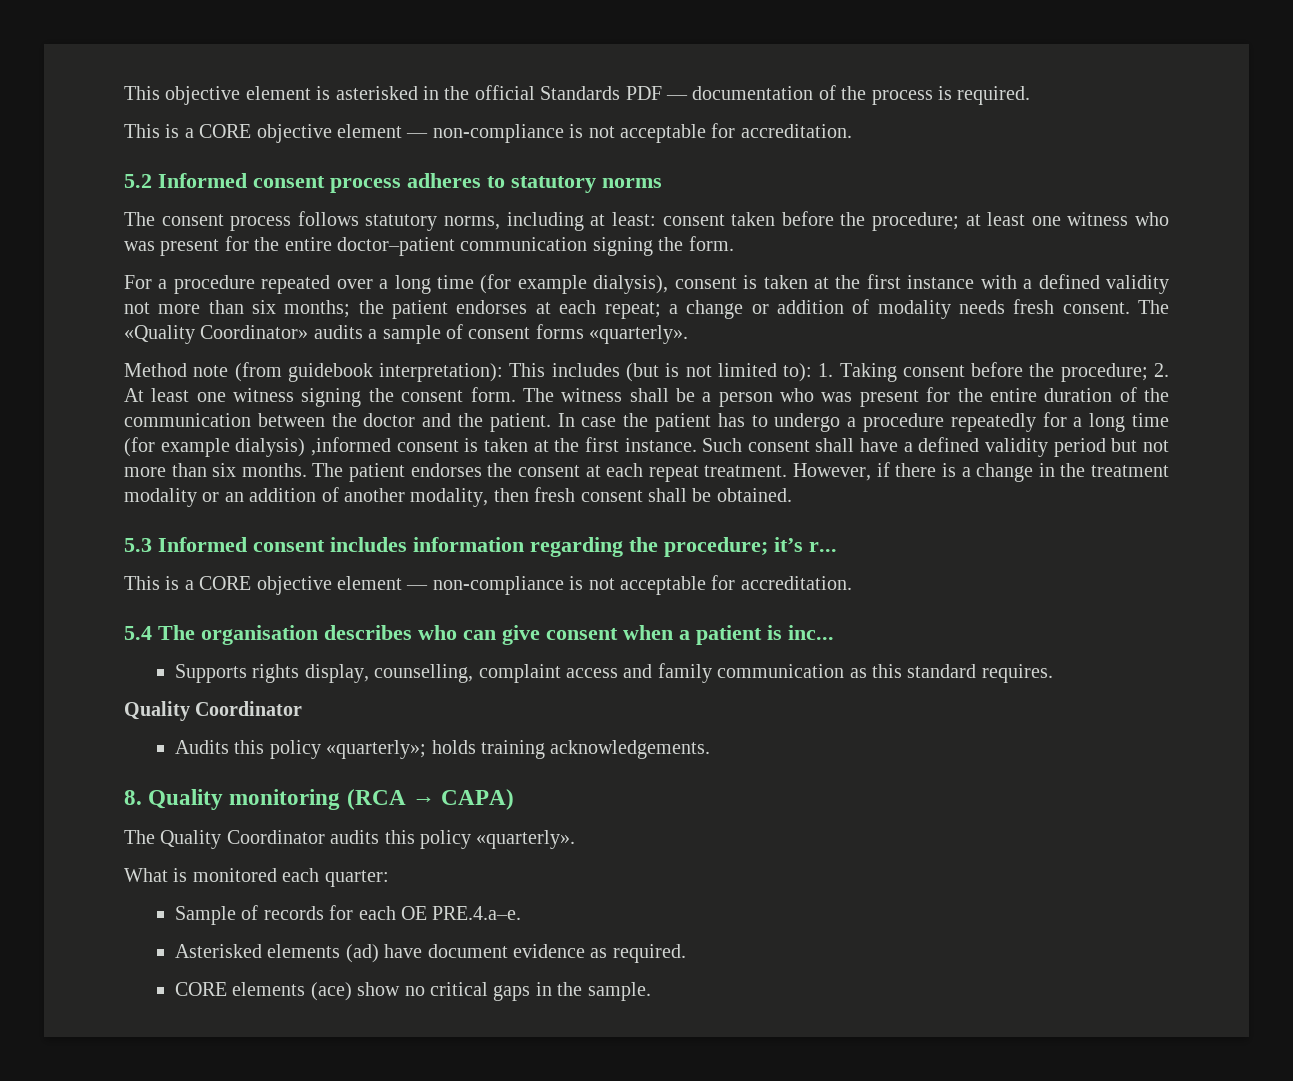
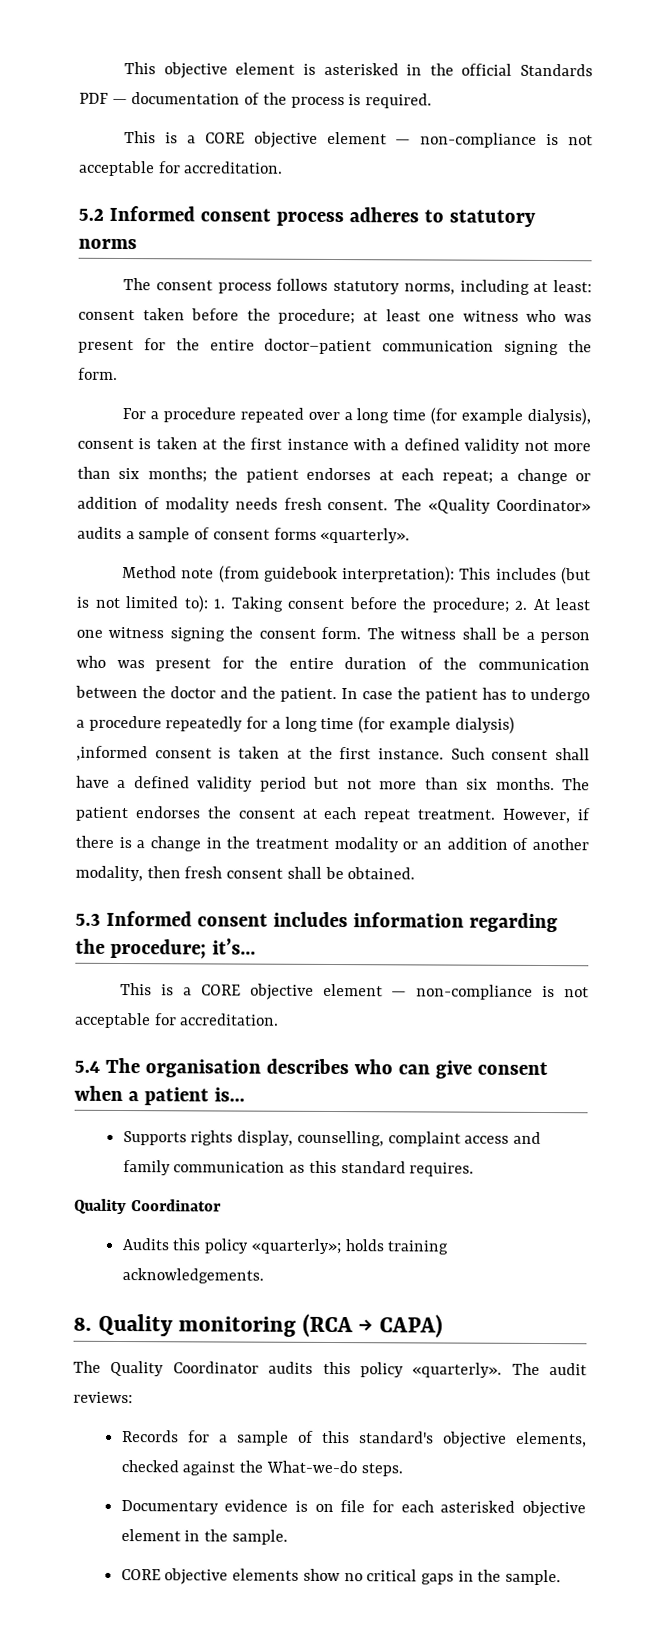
- 5.3 Informed consent includes information regarding the procedure; it’s r...
+ 5.3 Informed consent includes information regarding the procedure; it’s...
- 5.4 The organisation describes who can give consent when a patient is inc...
+ 5.4 The organisation describes who can give consent when a patient is...
- The Quality Coordinator audits this policy «quarterly».
- What is monitored each quarter:
- Sample of records for each OE PRE.4.a–e.
- Asterisked elements (ad) have document evidence as required.
- CORE elements (ace) show no critical gaps in the sample.
+ The Quality Coordinator audits this policy «quarterly». The audit reviews:
+ Records for a sample of this standard's objective elements, checked against the What-we-do steps.
+ Documentary evidence is on file for each asterisked objective element in the sample.
+ CORE objective elements show no critical gaps in the sample.

